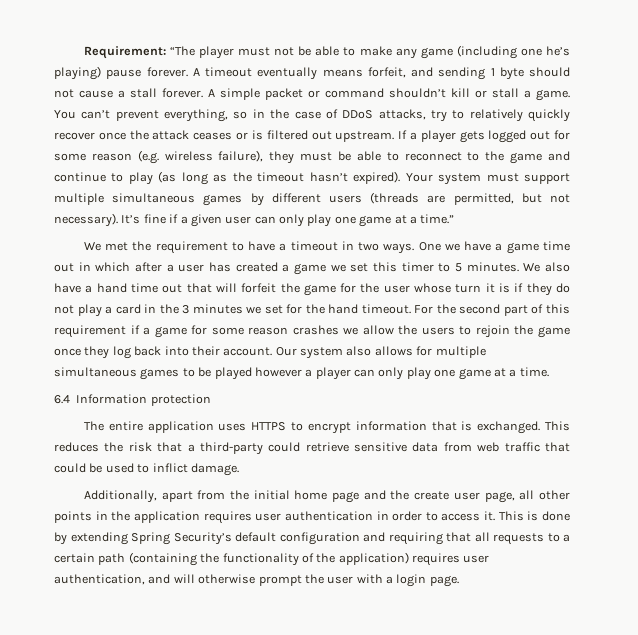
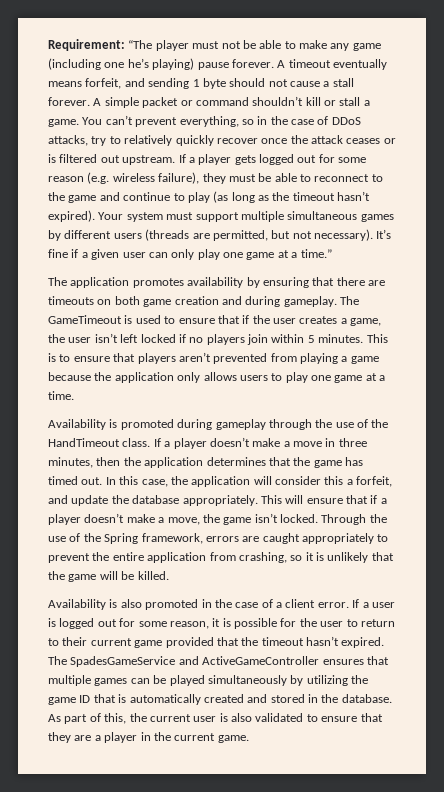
- We met the requirement to have a timeout in two ways. One we have a game time out in which after a user has created a game we set this timer to 5 minutes. We also have a hand time out that will forfeit the game for the user whose turn it is if they do not play a card in the 3 minutes we set for the hand timeout. For the second part of this requirement if a game for some reason crashes we allow the users to rejoin the game once they log back into their account. Our system also allows for multiple simultaneous games to be played however a player can only play one game at a time.
+ The application promotes availability by ensuring that there are timeouts on both game creation and during gameplay. The GameTimeout is used to ensure that if the user creates a game, the user isn’t left locked if no players join within 5 minutes. This is to ensure that players aren’t prevented from playing a game because the application only allows users to play one game at a time.
- 6.4 Information protection
- The entire application uses HTTPS to encrypt information that is exchanged. This reduces the risk that a third-party could retrieve sensitive data from web traffic that could be used to inflict damage.
- Additionally, apart from the initial home page and the create user page, all other points in the application requires user authentication in order to access it. This is done by extending Spring Security’s default configuration and requiring that all requests to a certain path (containing the functionality of the application) requires user authentication, and will otherwise prompt the user with a login page.
+ Availability is promoted during gameplay through the use of the HandTimeout class. If a player doesn’t make a move in three minutes, then the application determines that the game has timed out. In this case, the application will consider this a forfeit, and update the database appropriately. This will ensure that if a player doesn’t make a move, the game isn’t locked. Through the use of the Spring framework, errors are caught appropriately to prevent the entire application from crashing, so it is unlikely that the game will be killed.
+ Availability is also promoted in the case of a client error. If a user is logged out for some reason, it is possible for the user to return to their current game provided that the timeout hasn’t expired. The SpadesGameService and ActiveGameController ensures that multiple games can be played simultaneously by utilizing the game ID that is automatically created and stored in the database. As part of this, the current user is also validated to ensure that they are a player in the current game.

